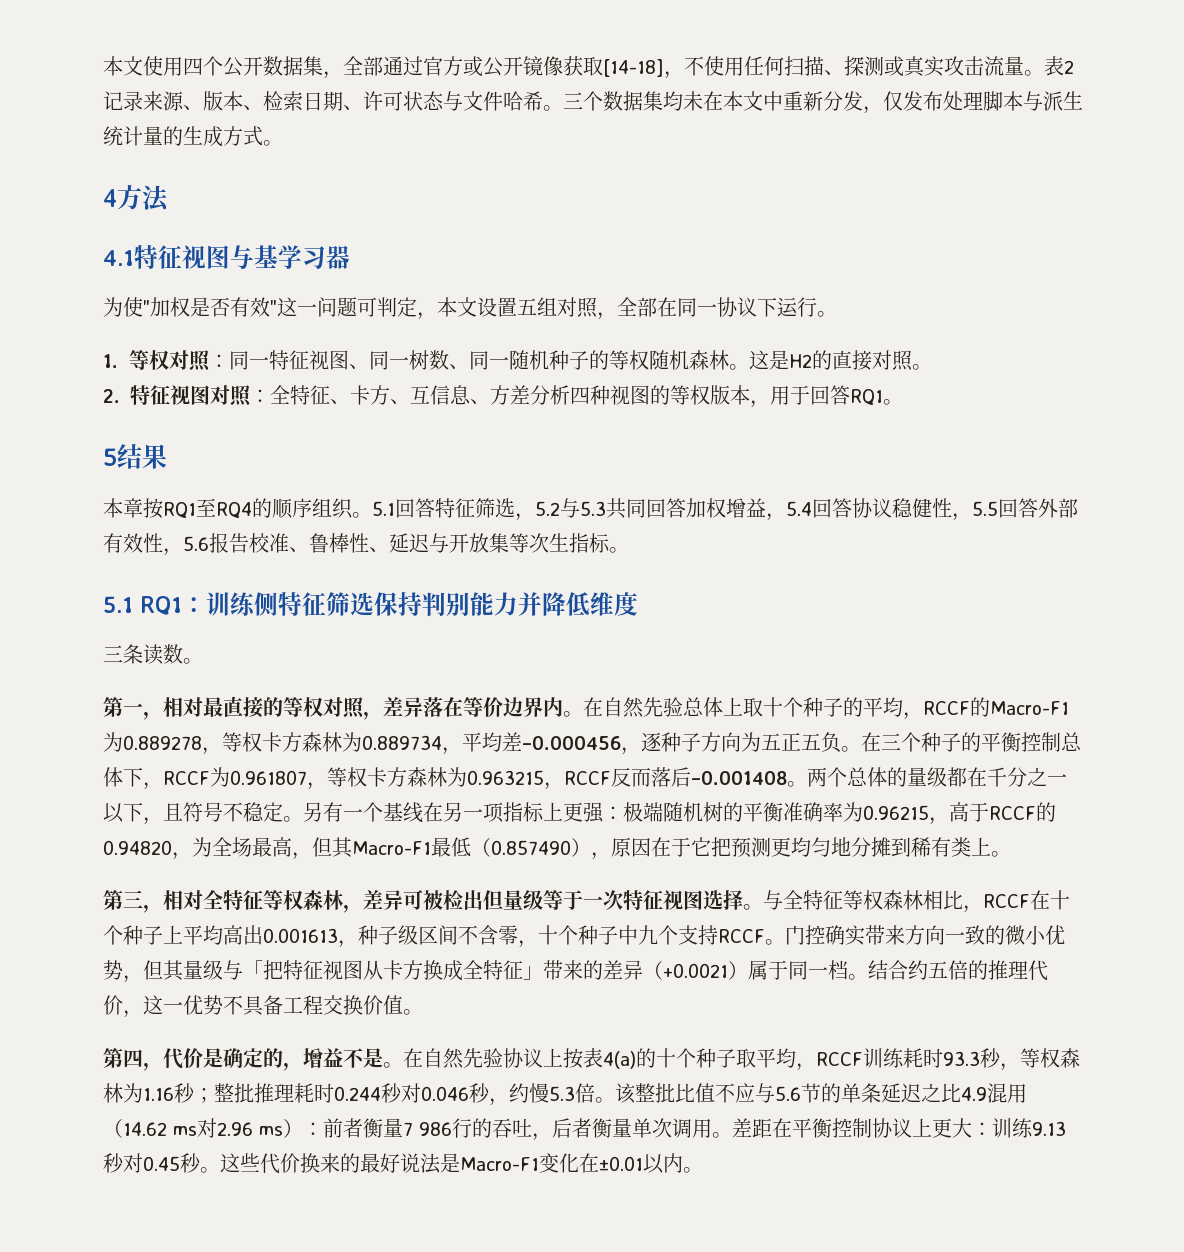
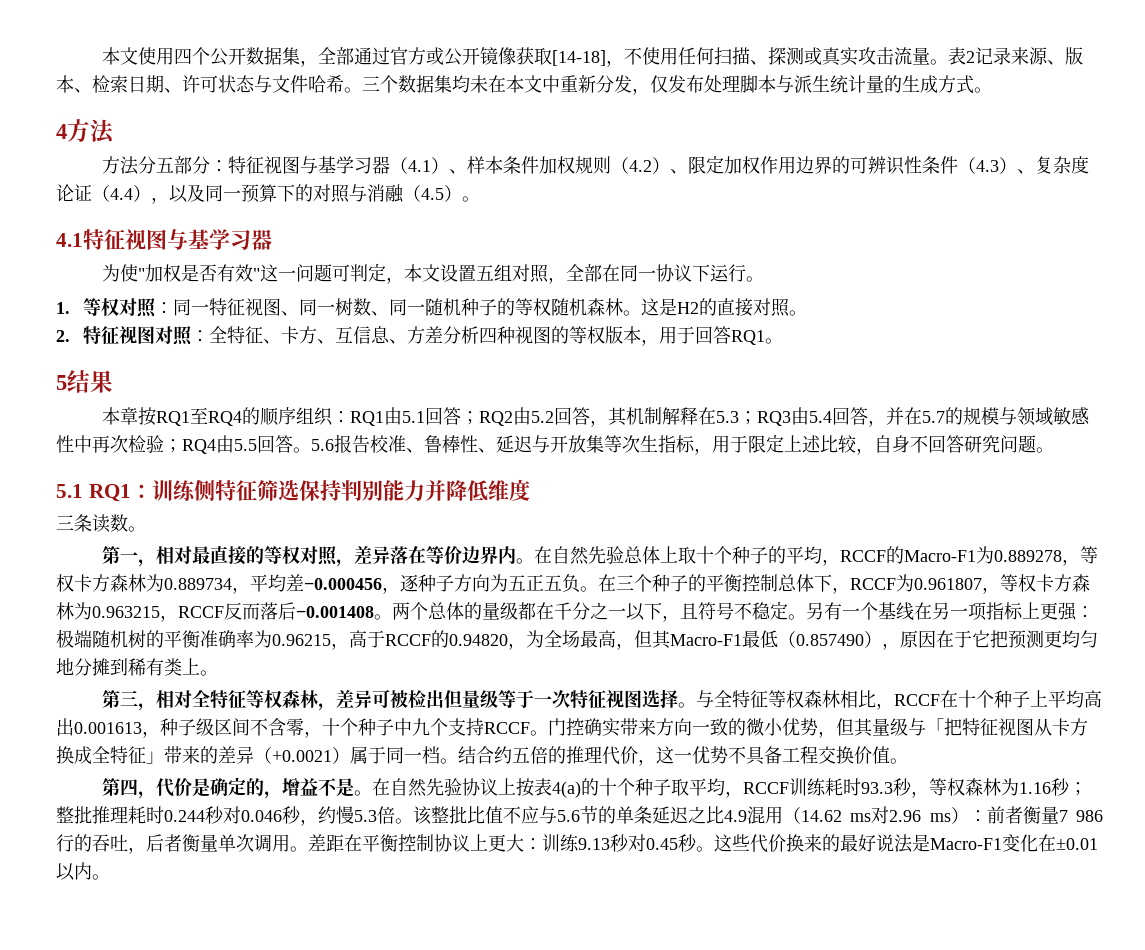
+ 方法分五部分：特征视图与基学习器（4.1）、样本条件加权规则（4.2）、限定加权作用边界的可辨识性条件（4.3）、复杂度论证（4.4），以及同一预算下的对照与消融（4.5）。
- 本章按RQ1至RQ4的顺序组织。5.1回答特征筛选，5.2与5.3共同回答加权增益，5.4回答协议稳健性，5.5回答外部有效性，5.6报告校准、鲁棒性、延迟与开放集等次生指标。
+ 本章按RQ1至RQ4的顺序组织：RQ1由5.1回答；RQ2由5.2回答，其机制解释在5.3；RQ3由5.4回答，并在5.7的规模与领域敏感性中再次检验；RQ4由5.5回答。5.6报告校准、鲁棒性、延迟与开放集等次生指标，用于限定上述比较，自身不回答研究问题。

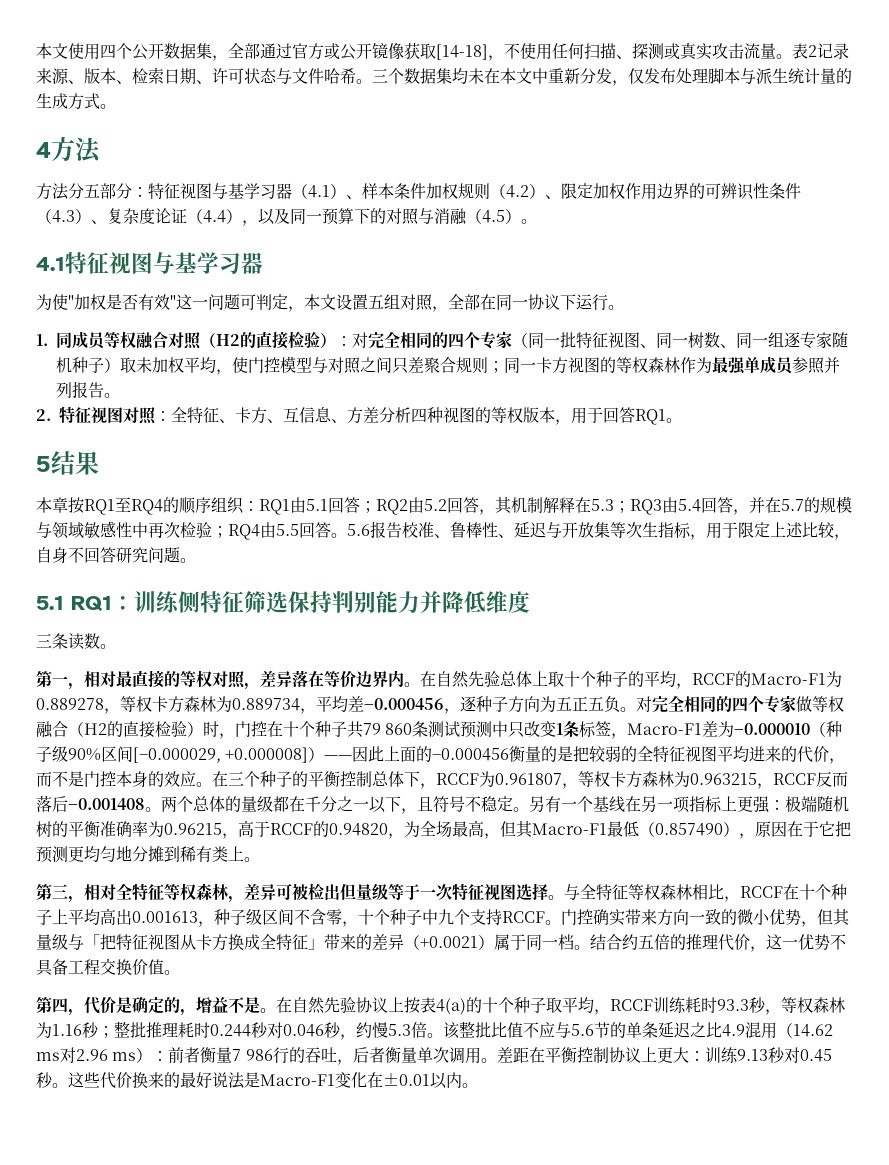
- 1.等权对照：同一特征视图、同一树数、同一随机种子的等权随机森林。这是H2的直接对照。
+ 1.同成员等权融合对照（H2的直接检验）：对完全相同的四个专家（同一批特征视图、同一树数、同一组逐专家随机种子）取未加权平均，使门控模型与对照之间只差聚合规则；同一卡方视图的等权森林作为最强单成员参照并列报告。
+ 对完全相同的四个专家做等权融合（H2的直接检验）时，门控在十个种子共79 860条测试预测中只改变1条标签，Macro-F1差为−0.000010（种子级90%区间[−0.000029, +0.000008]）——因此上面的−0.000456衡量的是把较弱的全特征视图平均进来的代价，而不是门控本身的效应。

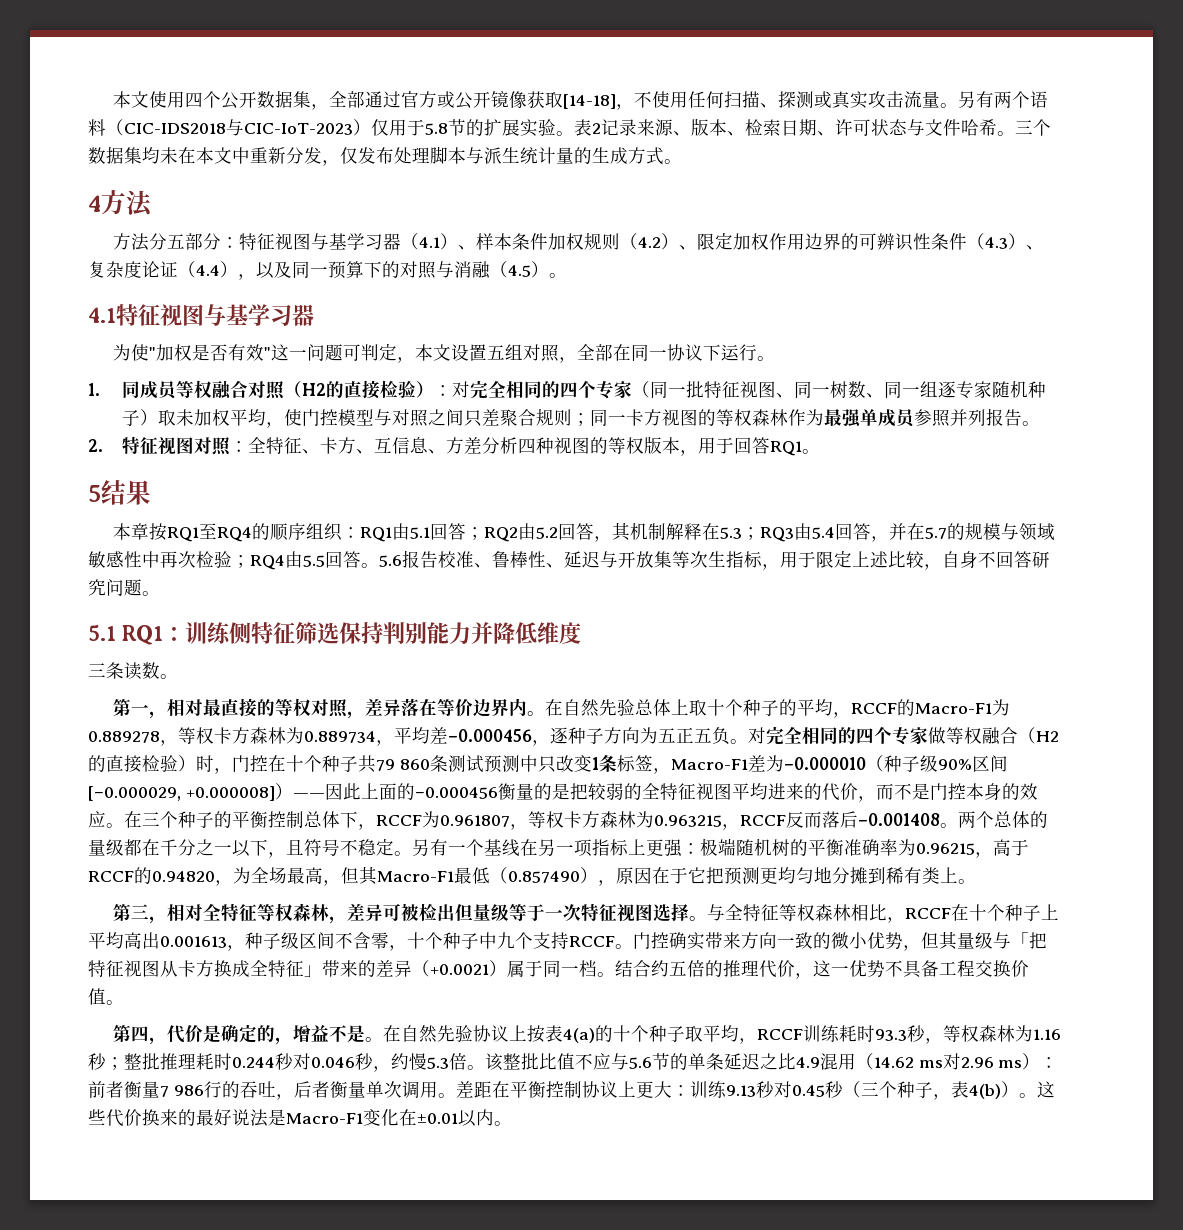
+ 另有两个语料（CIC-IDS2018与CIC-IoT-2023）仅用于5.8节的扩展实验。
- 差距在平衡控制协议上更大：训练9.13秒对0.45秒。
+ 差距在平衡控制协议上更大：训练9.13秒对0.45秒（三个种子，表4(b)）。

